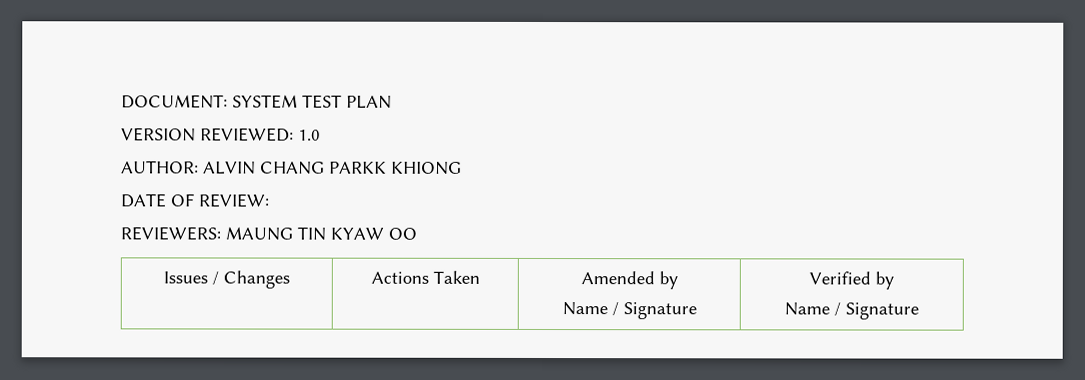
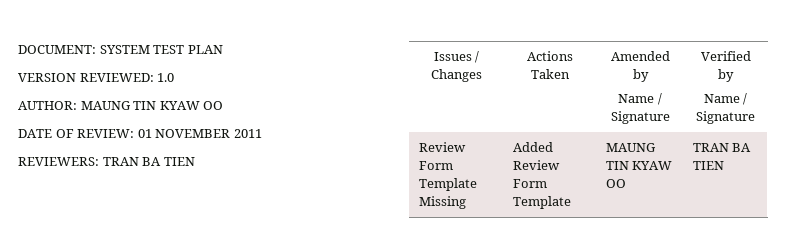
- AUTHOR: ALVIN CHANG PARKK KHIONG
+ AUTHOR: MAUNG TIN KYAW OO
- DATE OF REVIEW:
- REVIEWERS: MAUNG TIN KYAW OO
+ DATE OF REVIEW: 01 NOVEMBER 2011
+ REVIEWERS: TRAN BA TIEN
+ Review Form Template Missing | Added Review Form Template | MAUNG TIN KYAW OO | TRAN BA TIEN

